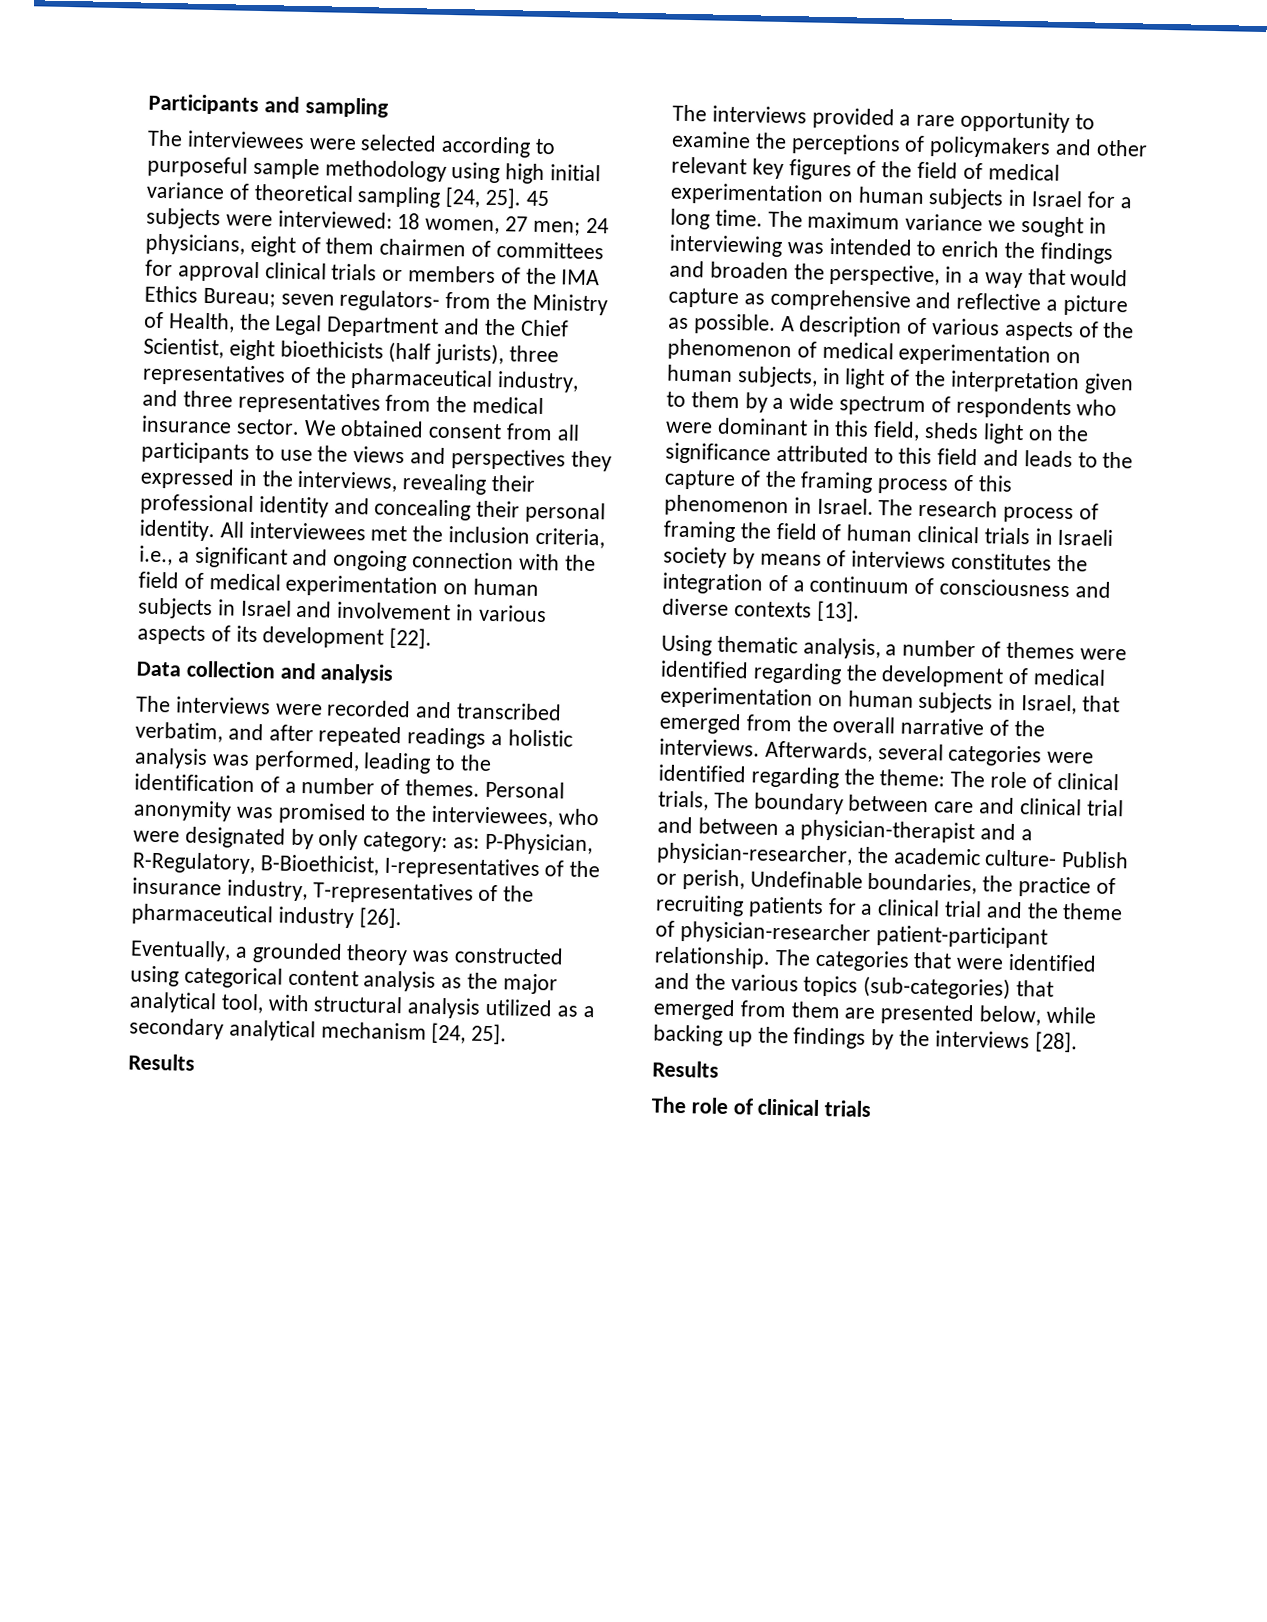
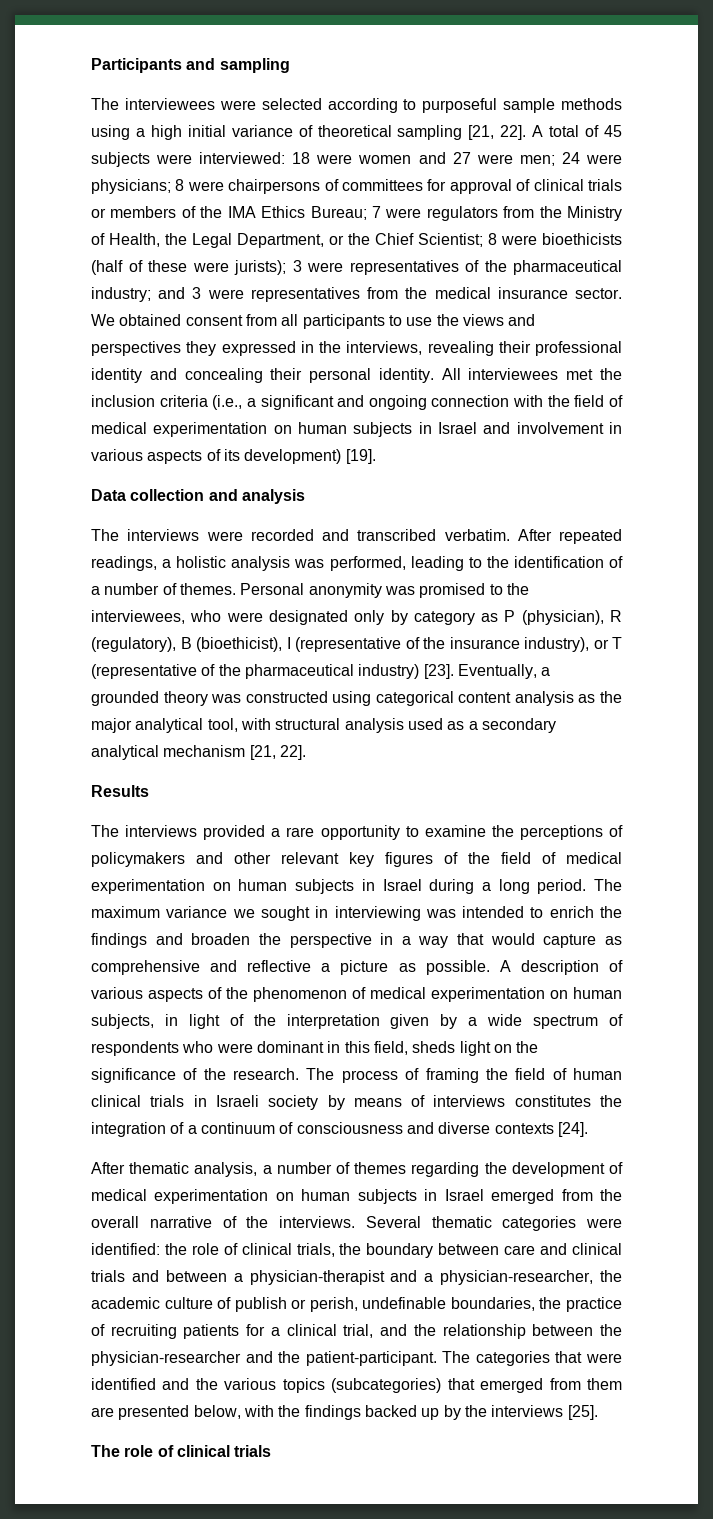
- The interviewees were selected according to purposeful sample methodology using high initial variance of theoretical sampling [24, 25]. 45 subjects were interviewed: 18 women, 27 men; 24 physicians, eight of them chairmen of committees for approval clinical trials or members of the IMA Ethics Bureau; seven regulators- from the Ministry of Health, the Legal Department and the Chief Scientist, eight bioethicists (half jurists), three representatives of the pharmaceutical industry, and three representatives from the medical insurance sector.
+ The interviewees were selected according to purposeful sample methods using a high initial variance of theoretical sampling [21, 22]. A total of 45 subjects were interviewed: 18 were women and 27 were men; 24 were physicians; 8 were chairpersons of committees for approval of clinical trials or members of the IMA Ethics Bureau; 7 were regulators from the Ministry of Health, the Legal Department, or the Chief Scientist; 8 were bioethicists (half of these were jurists); 3 were representatives of the pharmaceutical industry; and 3 were representatives from the medical insurance sector.
- All interviewees met the inclusion criteria, i.e., a significant and ongoing connection with the field of medical experimentation on human subjects in Israel and involvement in various aspects of its development [22].
+ All interviewees met the inclusion criteria (i.e., a significant and ongoing connection with the field of medical experimentation on human subjects in Israel and involvement in various aspects of its development) [19].
- The interviews were recorded and transcribed verbatim, and after repeated readings a holistic analysis was performed, leading to the identification of a number of themes.
+ The interviews were recorded and transcribed verbatim. After repeated readings, a holistic analysis was performed, leading to the identification of a number of themes.
- Personal anonymity was promised to the interviewees, who were designated by only category: as: P-Physician, R-Regulatory, B-Bioethicist, I-representatives of the insurance industry, T-representatives of the pharmaceutical industry [26].
- Eventually, a grounded theory was constructed using categorical content analysis as the major analytical tool, with structural analysis utilized as a secondary analytical mechanism [24, 25].
+ Personal anonymity was promised to the interviewees, who were designated only by category as P (physician), R (regulatory), B (bioethicist), I (representative of the insurance industry), or T (representative of the pharmaceutical industry) [23]. Eventually, a grounded theory was constructed using categorical content analysis as the major analytical tool, with structural analysis used as a secondary analytical mechanism [21, 22].
- The interviews provided a rare opportunity to examine the perceptions of policymakers and other relevant key figures of the field of medical experimentation on human subjects in Israel for a long time.
+ The interviews provided a rare opportunity to examine the perceptions of policymakers and other relevant key figures of the field of medical experimentation on human subjects in Israel during a long period.
- The maximum variance we sought in interviewing was intended to enrich the findings and broaden the perspective, in a way that would capture as comprehensive and reflective a picture as possible.
+ The maximum variance we sought in interviewing was intended to enrich the findings and broaden the perspective in a way that would capture as comprehensive and reflective a picture as possible.
- A description of various aspects of the phenomenon of medical experimentation on human subjects, in light of the interpretation given to them by a wide spectrum of respondents who were dominant in this field, sheds light on the significance attributed to this field and leads to the capture of the framing process of this phenomenon in Israel. The research process of framing the field of human clinical trials in Israeli society by means of interviews constitutes the integration of a continuum of consciousness and diverse contexts [13].
- Using thematic analysis, a number of themes were identified regarding the development of medical experimentation on human subjects in Israel, that emerged from the overall narrative of the interviews.
+ A description of various aspects of the phenomenon of medical experimentation on human subjects, in light of the interpretation given by a wide spectrum of respondents who were dominant in this field, sheds light on the significance of the research. The process of framing the field of human clinical trials in Israeli society by means of interviews constitutes the integration of a continuum of consciousness and diverse contexts [24].
+ After thematic analysis, a number of themes regarding the development of medical experimentation on human subjects in Israel emerged from the overall narrative of the interviews.
- Afterwards, several categories were identified regarding the theme: The role of clinical trials, The boundary between care and clinical trial and between a physician-therapist and a physician-researcher, the academic culture- Publish or perish, Undefinable boundaries, the practice of recruiting patients for a clinical trial and the theme of physician-researcher patient-participant relationship.
+ Several thematic categories were identified: the role of clinical trials, the boundary between care and clinical trials and between a physician-therapist and a physician-researcher, the academic culture of publish or perish, undefinable boundaries, the practice of recruiting patients for a clinical trial, and the relationship between the physician-researcher and the patient-participant.
- The categories that were identified and the various topics (sub-categories) that emerged from them are presented below, while backing up the findings by the interviews [28].
- Results
+ The categories that were identified and the various topics (subcategories) that emerged from them are presented below, with the findings backed up by the interviews [25].

